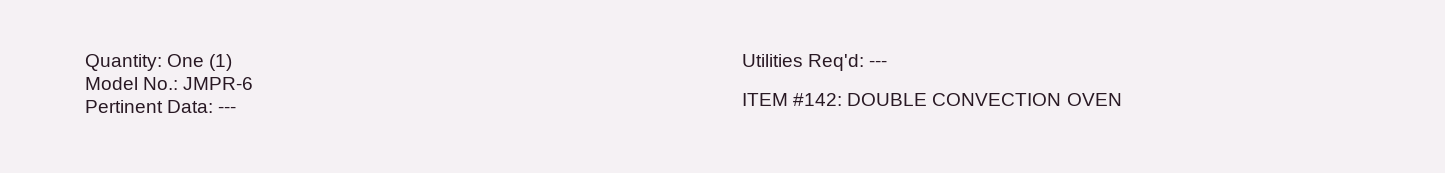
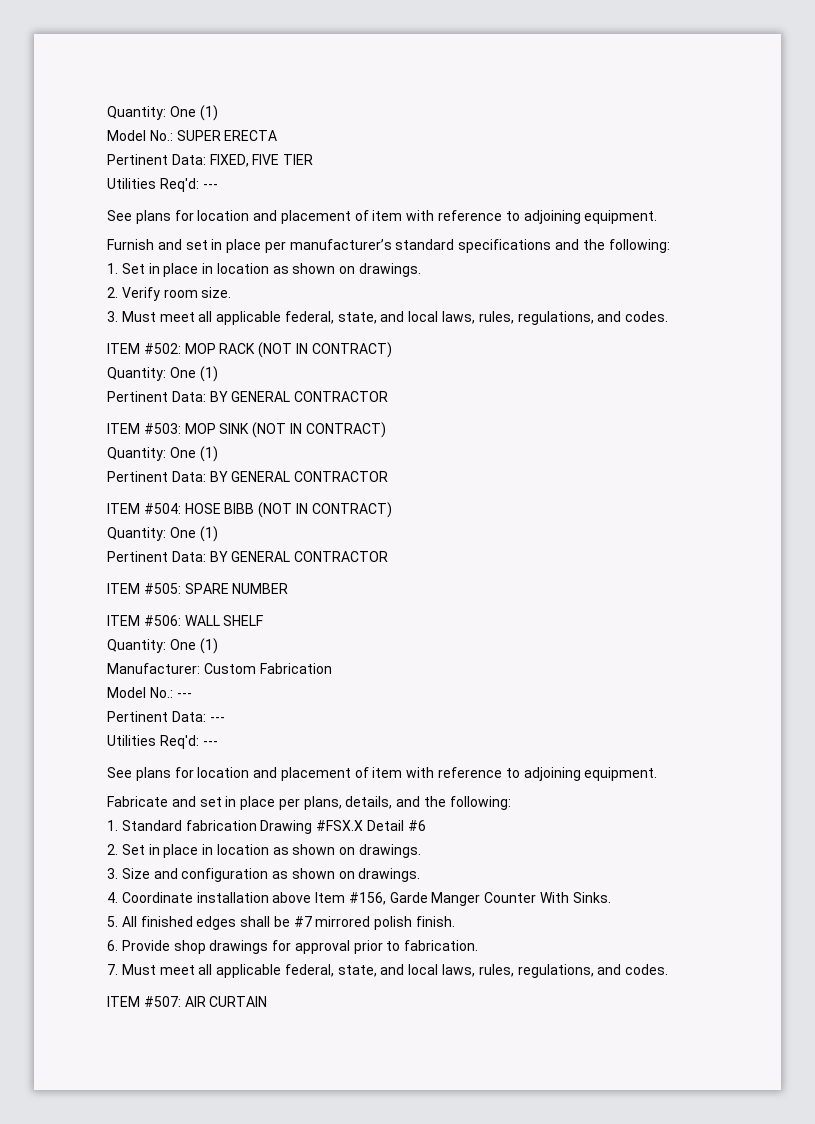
- Model No.: JMPR-6
+ Model No.: SUPER ERECTA
+ Pertinent Data: FIXED, FIVE TIER
+ Utilities Req'd: ---
+ See plans for location and placement of item with reference to adjoining equipment.
+ Furnish and set in place per manufacturer’s standard specifications and the following:
+ 1. Set in place in location as shown on drawings.
+ 2. Verify room size.
+ 3. Must meet all applicable federal, state, and local laws, rules, regulations, and codes.
+ ITEM #502: MOP RACK (NOT IN CONTRACT)
+ Quantity: One (1)
+ Pertinent Data: BY GENERAL CONTRACTOR
+ ITEM #503: MOP SINK (NOT IN CONTRACT)
+ Quantity: One (1)
+ Pertinent Data: BY GENERAL CONTRACTOR
+ ITEM #504: HOSE BIBB (NOT IN CONTRACT)
+ Quantity: One (1)
+ Pertinent Data: BY GENERAL CONTRACTOR
+ ITEM #505: SPARE NUMBER
+ ITEM #506: WALL SHELF
+ Quantity: One (1)
+ Manufacturer: Custom Fabrication
+ Model No.: ---
  Pertinent Data: ---
  Utilities Req'd: ---
- ITEM #142: DOUBLE CONVECTION OVEN
+ See plans for location and placement of item with reference to adjoining equipment.
+ Fabricate and set in place per plans, details, and the following:
+ 1. Standard fabrication Drawing #FSX.X Detail #6
+ 2. Set in place in location as shown on drawings.
+ 3. Size and configuration as shown on drawings.
+ 4. Coordinate installation above Item #156, Garde Manger Counter With Sinks.
+ 5. All finished edges shall be #7 mirrored polish finish.
+ 6. Provide shop drawings for approval prior to fabrication.
+ 7. Must meet all applicable federal, state, and local laws, rules, regulations, and codes.
+ ITEM #507: AIR CURTAIN

